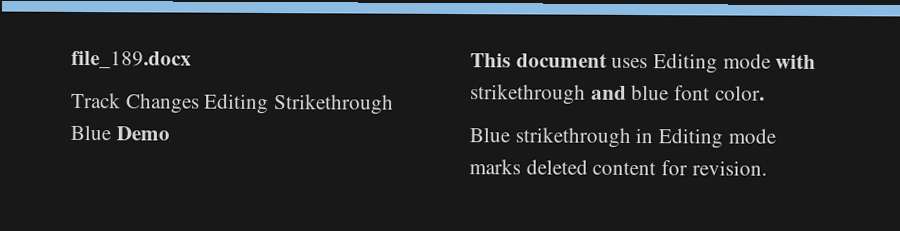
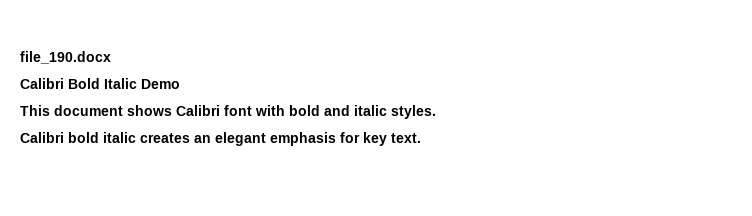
- file_189.docx
- Track Changes Editing Strikethrough Blue Demo
- This document uses Editing mode with strikethrough and blue font color.
- Blue strikethrough in Editing mode marks deleted content for revision.
+ file_190.docx
+ Calibri Bold Italic Demo
+ This document shows Calibri font with bold and italic styles.
+ Calibri bold italic creates an elegant emphasis for key text.

